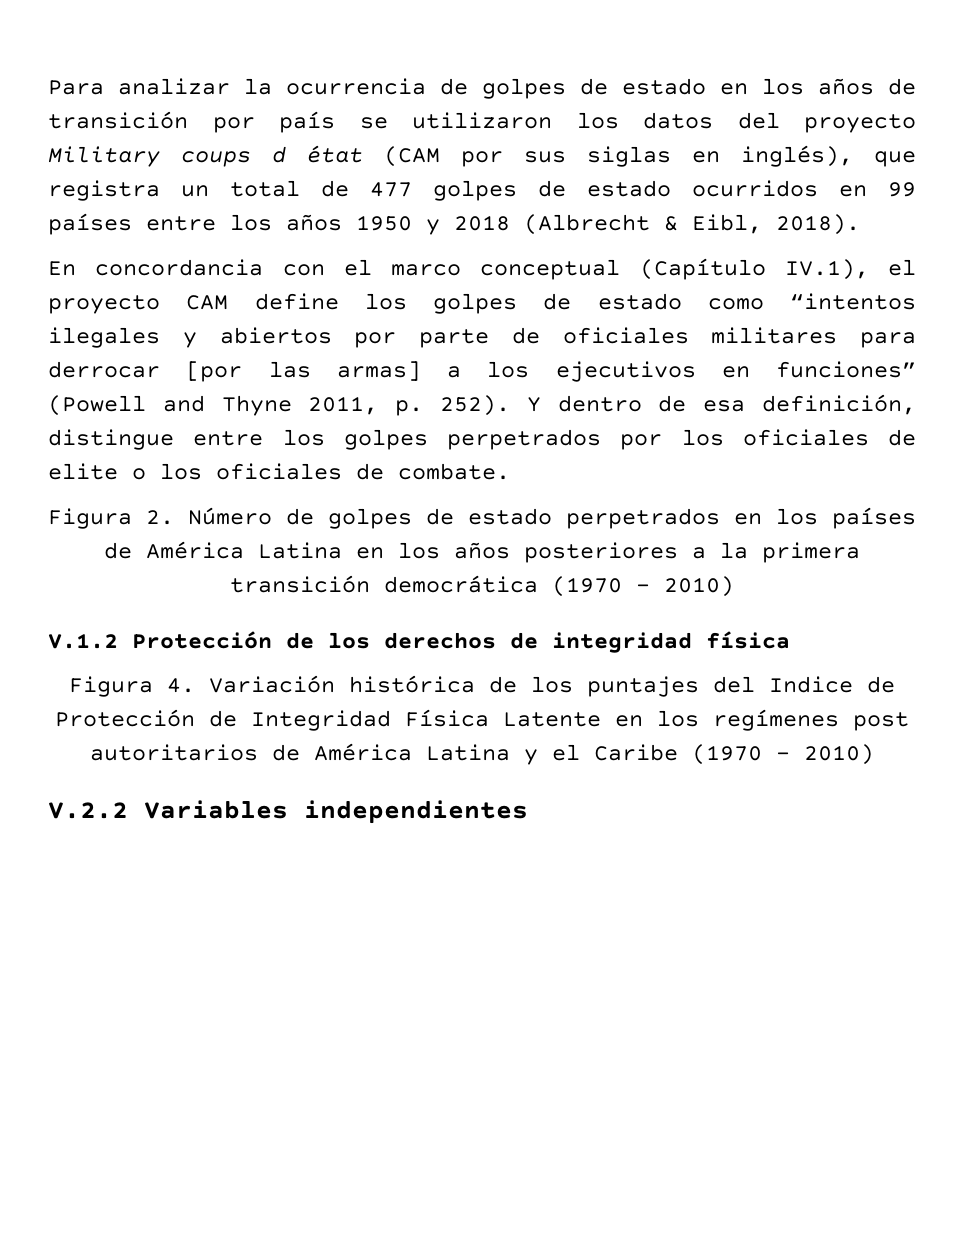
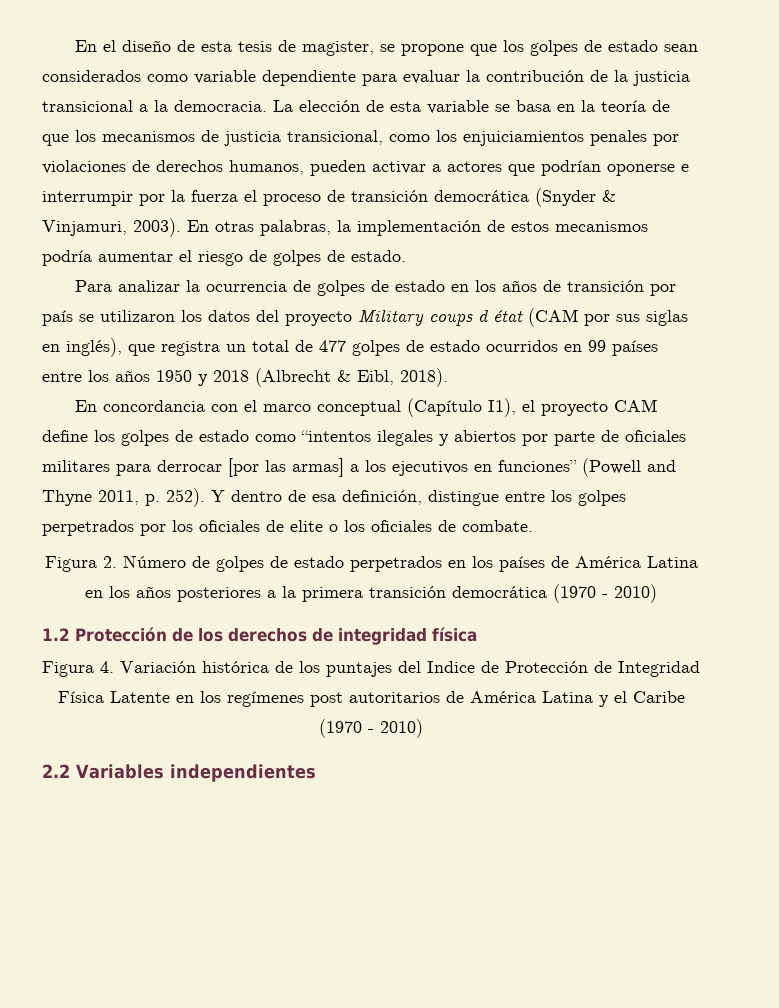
+ En el diseño de esta tesis de magister, se propone que los golpes de estado sean considerados como variable dependiente para evaluar la contribución de la justicia transicional a la democracia. La elección de esta variable se basa en la teoría de que los mecanismos de justicia transicional, como los enjuiciamientos penales por violaciones de derechos humanos, pueden activar a actores que podrían oponerse e interrumpir por la fuerza el proceso de transición democrática (Snyder & Vinjamuri, 2003). En otras palabras, la implementación de estos mecanismos podría aumentar el riesgo de golpes de estado.
- En concordancia con el marco conceptual (Capítulo IV.1), el proyecto CAM define los golpes de estado como “intentos ilegales y abiertos por parte de oficiales militares para derrocar [por las armas] a los ejecutivos en funciones” (Powell and Thyne 2011, p. 252).
+ En concordancia con el marco conceptual (Capítulo I1), el proyecto CAM define los golpes de estado como “intentos ilegales y abiertos por parte de oficiales militares para derrocar [por las armas] a los ejecutivos en funciones” (Powell and Thyne 2011, p. 252).
- V.1.2 Protección de los derechos de integridad física
+ 1.2 Protección de los derechos de integridad física
- V.2.2 Variables independientes
+ 2.2 Variables independientes

